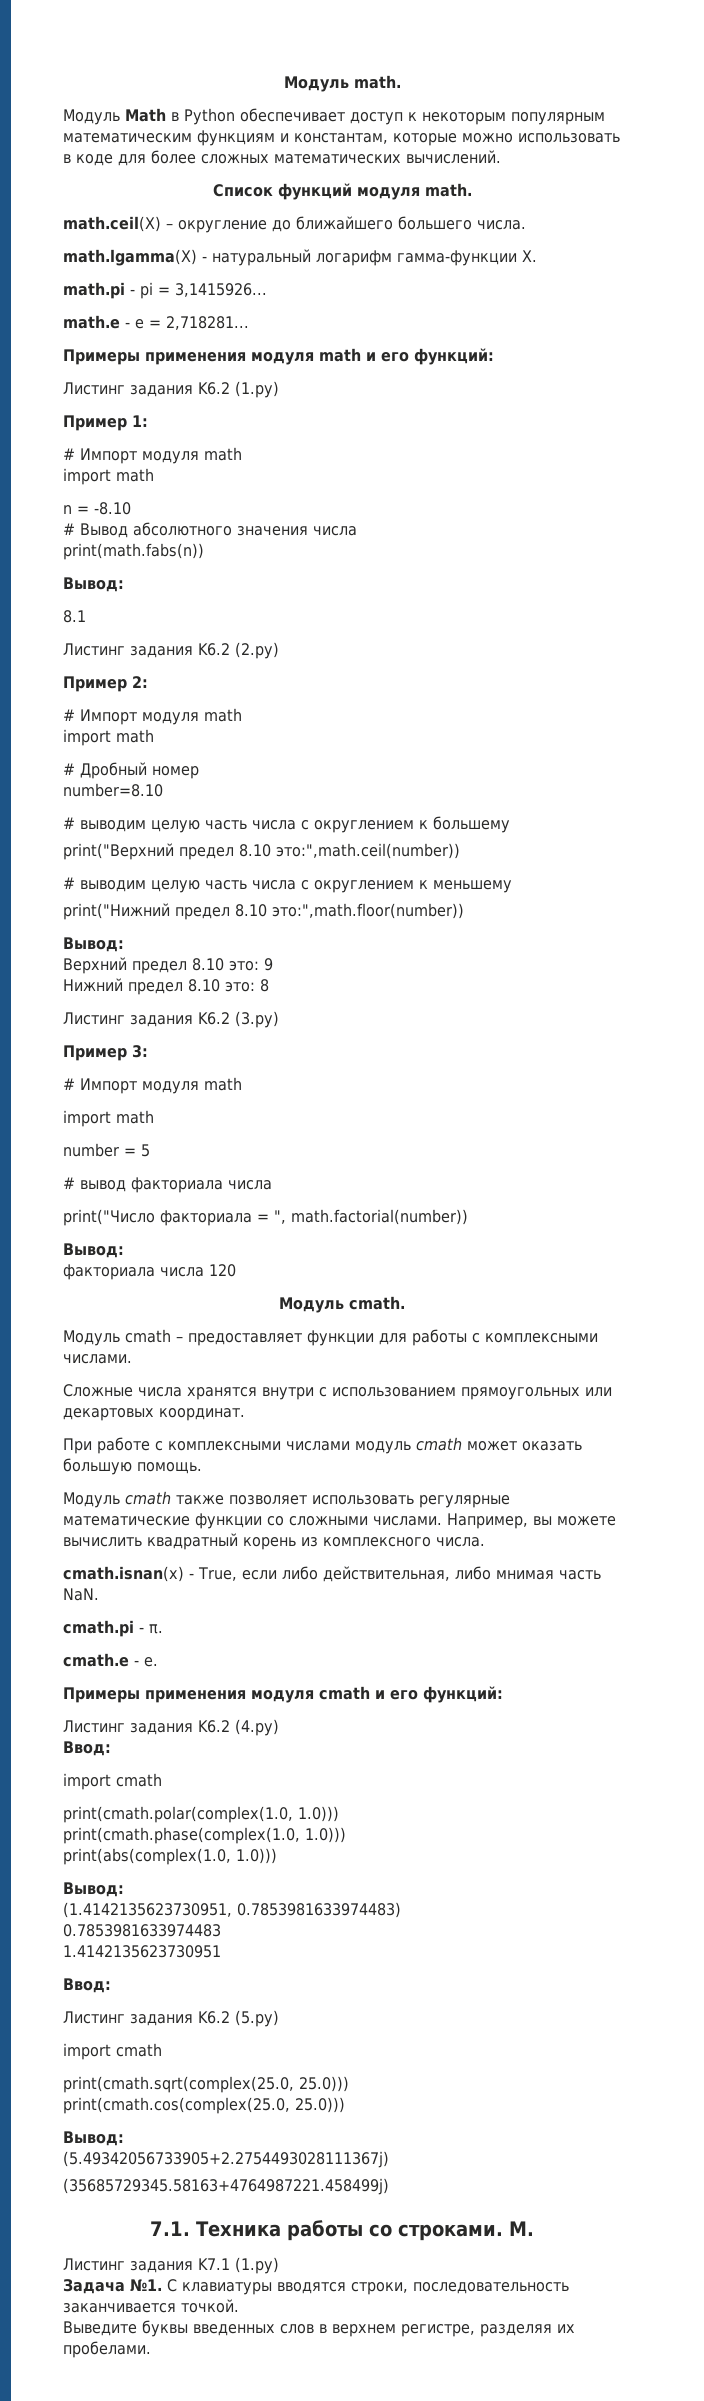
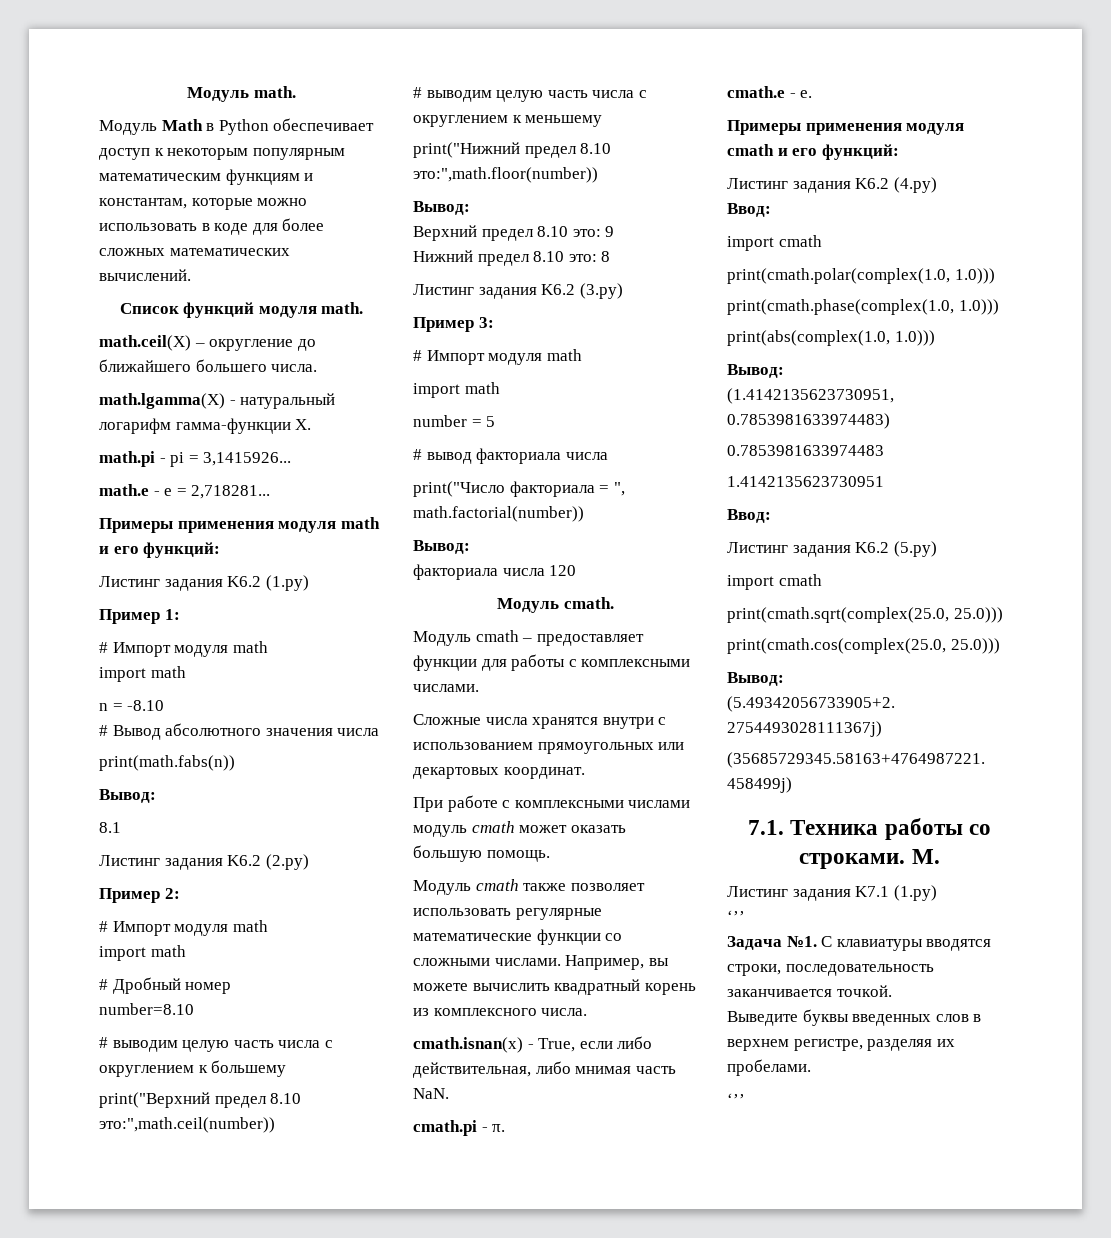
  Листинг задания K7.1 (1.py)
+ ‘’’
  Выведите буквы введенных слов в верхнем регистре, разделяя их пробелами.
+ ‘’’

